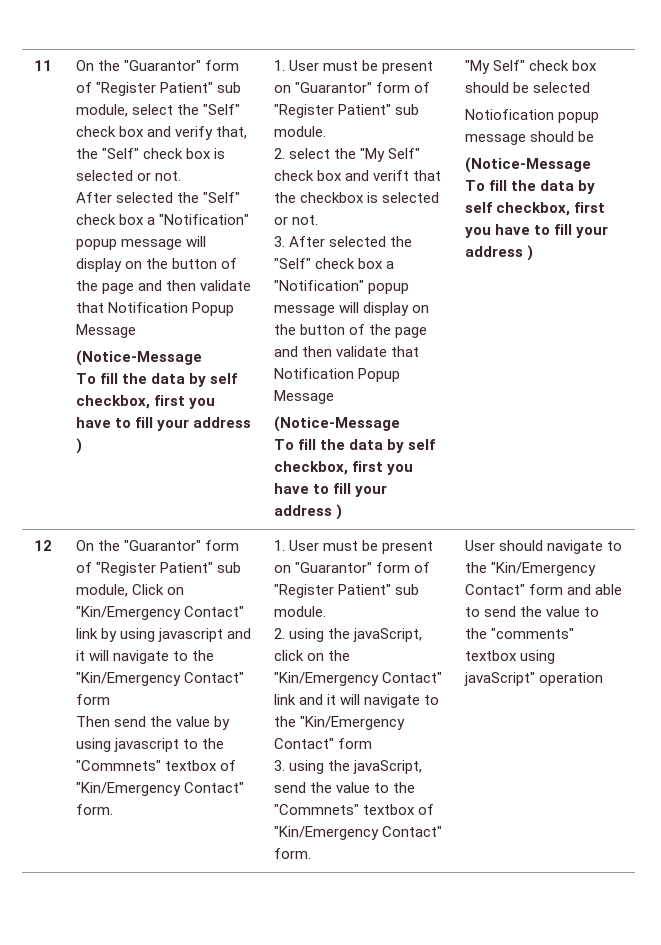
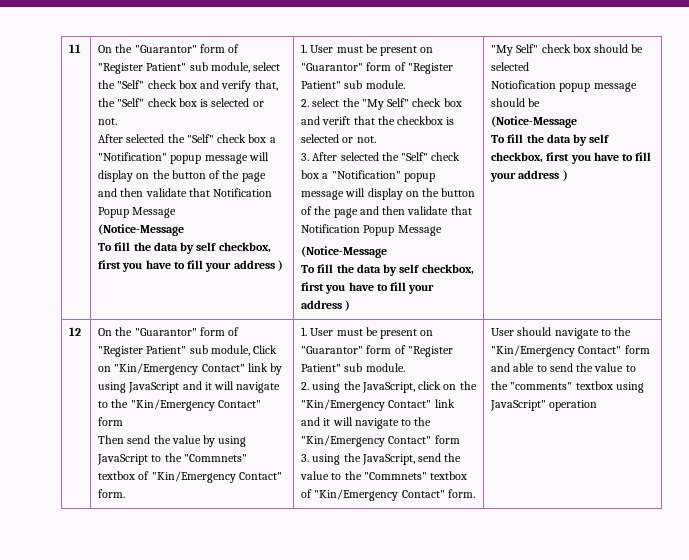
- On the "Guarantor" form of "Register Patient" sub module, Click on "Kin/Emergency Contact" link by using javascript and it will navigate to the "Kin/Emergency Contact" form
+ On the "Guarantor" form of "Register Patient" sub module, Click on "Kin/Emergency Contact" link by using JavaScript and it will navigate to the "Kin/Emergency Contact" form
- Then send the value by using javascript to the "Commnets" textbox of "Kin/Emergency Contact" form.
+ Then send the value by using JavaScript to the "Commnets" textbox of "Kin/Emergency Contact" form.
- 2. using the javaScript, click on the "Kin/Emergency Contact" link and it will navigate to the "Kin/Emergency Contact" form
+ 2. using the JavaScript, click on the "Kin/Emergency Contact" link and it will navigate to the "Kin/Emergency Contact" form
- 3. using the javaScript, send the value to the "Commnets" textbox of "Kin/Emergency Contact" form.
+ 3. using the JavaScript, send the value to the "Commnets" textbox of "Kin/Emergency Contact" form.
- User should navigate to the "Kin/Emergency Contact" form and able to send the value to the "comments" textbox using javaScript" operation
+ User should navigate to the "Kin/Emergency Contact" form and able to send the value to the "comments" textbox using JavaScript" operation

